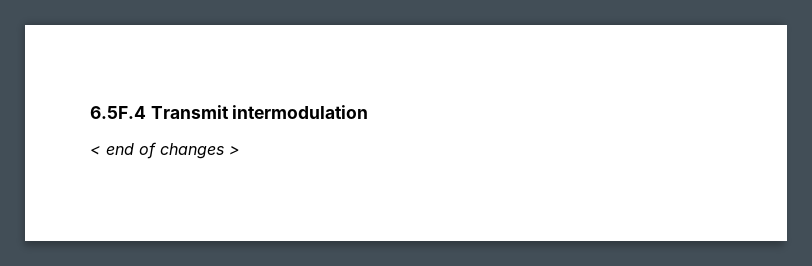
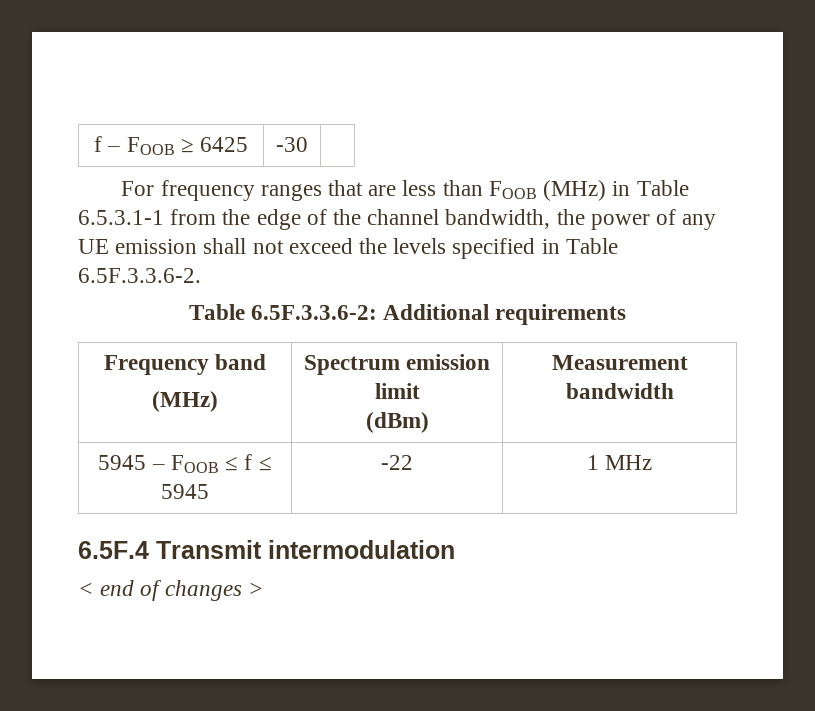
+ f – FOOB ≥ 6425 | -30 |
+ For frequency ranges that are less than FOOB (MHz) in Table 6.5.3.1-1 from the edge of the channel bandwidth, the power of any UE emission shall not exceed the levels specified in Table 6.5F.3.3.6-2.
+ Table 6.5F.3.3.6-2: Additional requirements
+ Frequency band
+ (MHz) | Spectrum emission limit
+ (dBm) | Measurement bandwidth
+ 5945 – FOOB ≤ f ≤ 5945 | -22 | 1 MHz

